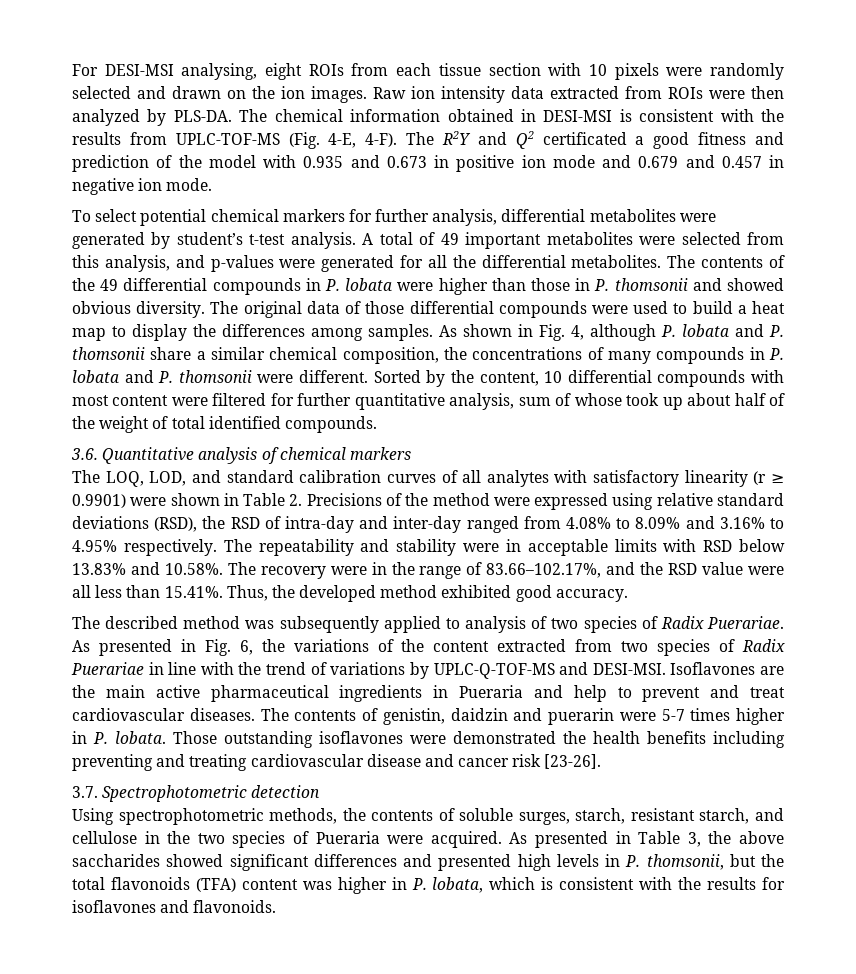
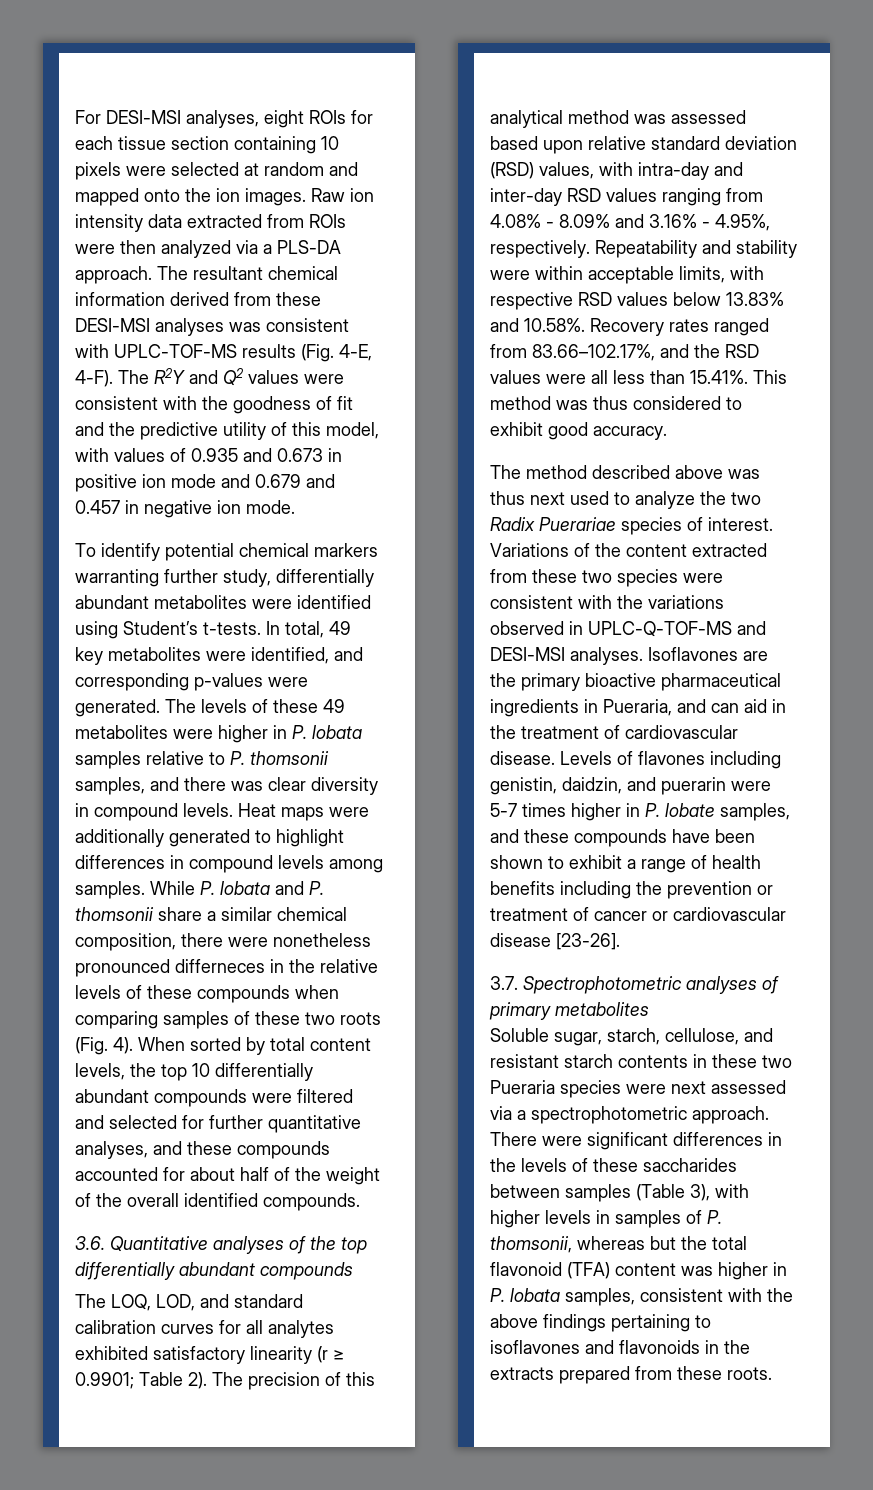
- For DESI-MSI analysing, eight ROIs from each tissue section with 10 pixels were randomly selected and drawn on the ion images.
+ For DESI-MSI analyses, eight ROIs for each tissue section containing 10 pixels were selected at random and mapped onto the ion images.
- Raw ion intensity data extracted from ROIs were then analyzed by PLS-DA. The chemical information obtained in DESI-MSI is consistent with the results from UPLC-TOF-MS (Fig. 4-E, 4-F).
+ Raw ion intensity data extracted from ROIs were then analyzed via a PLS-DA approach. The resultant chemical information derived from these DESI-MSI analyses was consistent with UPLC-TOF-MS results (Fig. 4-E, 4-F).
- The R2Y and Q2 certificated a good fitness and prediction of the model with 0.935 and 0.673 in positive ion mode and 0.679 and 0.457 in negative ion mode.
+ The R2Y and Q2 values were consistent with the goodness of fit and the predictive utility of this model, with values of 0.935 and 0.673 in positive ion mode and 0.679 and 0.457 in negative ion mode.
- To select potential chemical markers for further analysis, differential metabolites were generated by student’s t-test analysis. A total of 49 important metabolites were selected from this analysis, and p-values were generated for all the differential metabolites. The contents of the 49 differential compounds in P. lobata were higher than those in P. thomsonii and showed obvious diversity. The original data of those differential compounds were used to build a heat map to display the differences among samples. As shown in Fig. 4, although P. lobata and P. thomsonii share a similar chemical composition, the concentrations of many compounds in P. lobata and P. thomsonii were different. Sorted by the content, 10 differential compounds with most content were filtered for further quantitative analysis, sum of whose took up about half of the weight of total identified compounds.
+ To identify potential chemical markers warranting further study, differentially abundant metabolites were identified using Student’s t-tests. In total, 49 key metabolites were identified, and corresponding p-values were generated. The levels of these 49 metabolites were higher in P. lobata samples relative to P. thomsonii samples, and there was clear diversity in compound levels. Heat maps were additionally generated to highlight differences in compound levels among samples. While P. lobata and P. thomsonii share a similar chemical composition, there were nonetheless pronounced differneces in the relative levels of these compounds when comparing samples of these two roots (Fig. 4). When sorted by total content levels, the top 10 differentially abundant compounds were filtered and selected for further quantitative analyses, and these compounds accounted for about half of the weight of the overall identified compounds.
- 3.6. Quantitative analysis of chemical markers
+ 3.6. Quantitative analyses of the top differentially abundant compounds
- The LOQ, LOD, and standard calibration curves of all analytes with satisfactory linearity (r ≥ 0.9901) were shown in Table 2. Precisions of the method were expressed using relative standard deviations (RSD), the RSD of intra-day and inter-day ranged from 4.08% to 8.09% and 3.16% to 4.95% respectively. The repeatability and stability were in acceptable limits with RSD below 13.83% and 10.58%. The recovery were in the range of 83.66–102.17%, and the RSD value were all less than 15.41%. Thus, the developed method exhibited good accuracy.
- The described method was subsequently applied to analysis of two species of Radix Puerariae. As presented in Fig. 6, the variations of the content extracted from two species of Radix Puerariae in line with the trend of variations by UPLC-Q-TOF-MS and DESI-MSI.
+ The LOQ, LOD, and standard calibration curves for all analytes exhibited satisfactory linearity (r ≥ 0.9901; Table 2). The precision of this analytical method was assessed based upon relative standard deviation (RSD) values, with intra-day and inter-day RSD values ranging from 4.08% - 8.09% and 3.16% - 4.95%, respectively. Repeatability and stability were within acceptable limits, with respective RSD values below 13.83% and 10.58%. Recovery rates ranged from 83.66–102.17%, and the RSD values were all less than 15.41%. This method was thus considered to exhibit good accuracy.
+ The method described above was thus next used to analyze the two Radix Puerariae species of interest. Variations of the content extracted from these two species were consistent with the variations observed in UPLC-Q-TOF-MS and DESI-MSI analyses.
- Isoflavones are the main active pharmaceutical ingredients in Pueraria and help to prevent and treat cardiovascular diseases. The contents of genistin, daidzin and puerarin were 5-7 times higher in P. lobata. Those outstanding isoflavones were demonstrated the health benefits including preventing and treating cardiovascular disease and cancer risk [23-26].
- 3.7. Spectrophotometric detection
- Using spectrophotometric methods, the contents of soluble surges, starch, resistant starch, and cellulose in the two species of Pueraria were acquired. As presented in Table 3, the above saccharides showed significant differences and presented high levels in P. thomsonii, but the total flavonoids (TFA) content was higher in P. lobata, which is consistent with the results for isoflavones and flavonoids.
+ Isoflavones are the primary bioactive pharmaceutical ingredients in Pueraria, and can aid in the treatment of cardiovascular disease. Levels of flavones including genistin, daidzin, and puerarin were 5-7 times higher in P. lobate samples, and these compounds have been shown to exhibit a range of health benefits including the prevention or treatment of cancer or cardiovascular disease [23-26].
+ 3.7. Spectrophotometric analyses of primary metabolites
+ Soluble sugar, starch, cellulose, and resistant starch contents in these two Pueraria species were next assessed via a spectrophotometric approach. There were significant differences in the levels of these saccharides between samples (Table 3), with higher levels in samples of P. thomsonii, whereas but the total flavonoid (TFA) content was higher in P. lobata samples, consistent with the above findings pertaining to isoflavones and flavonoids in the extracts prepared from these roots.

